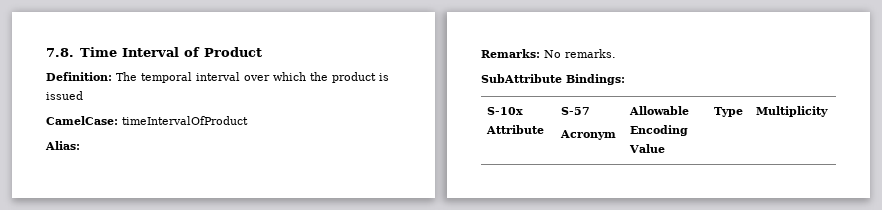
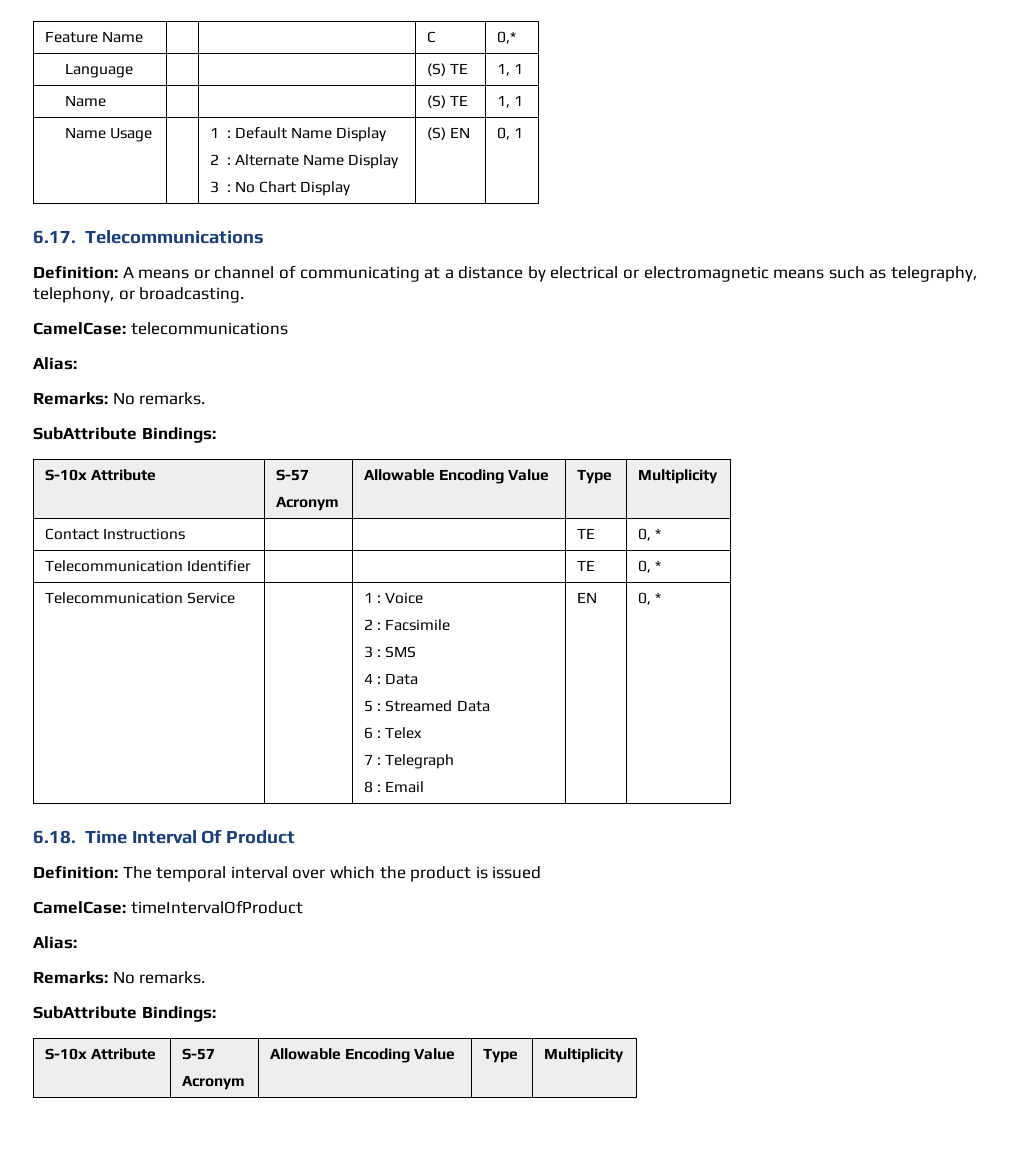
- 7.8. Time Interval of Product
+ Feature Name | | | C | 0,*
+ Language | | | (S) TE | 1, 1
+ Name | | | (S) TE | 1, 1
+ Name Usage | | 1 : Default Name Display
+ 2 : Alternate Name Display
+ 3 : No Chart Display | (S) EN | 0, 1
+ 6.17. Telecommunications
+ Definition: A means or channel of communicating at a distance by electrical or electromagnetic means such as telegraphy, telephony, or broadcasting.
+ CamelCase: telecommunications
+ Alias:
+ Remarks: No remarks.
+ SubAttribute Bindings:
+ S-10x Attribute | S-57
+ Acronym | Allowable Encoding Value | Type | Multiplicity
+ Contact Instructions | | | TE | 0, *
+ Telecommunication Identifier | | | TE | 0, *
+ Telecommunication Service | | 1 : Voice
+ 2 : Facsimile
+ 3 : SMS
+ 4 : Data
+ 5 : Streamed Data
+ 6 : Telex
+ 7 : Telegraph
+ 8 : Email | EN | 0, *
+ 6.18. Time Interval Of Product

